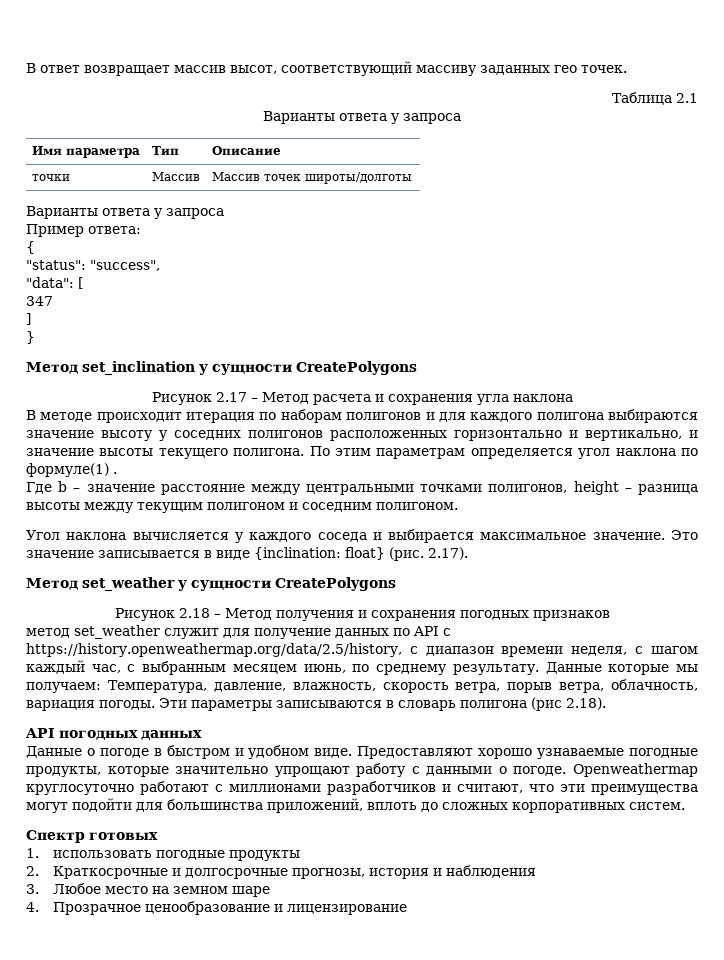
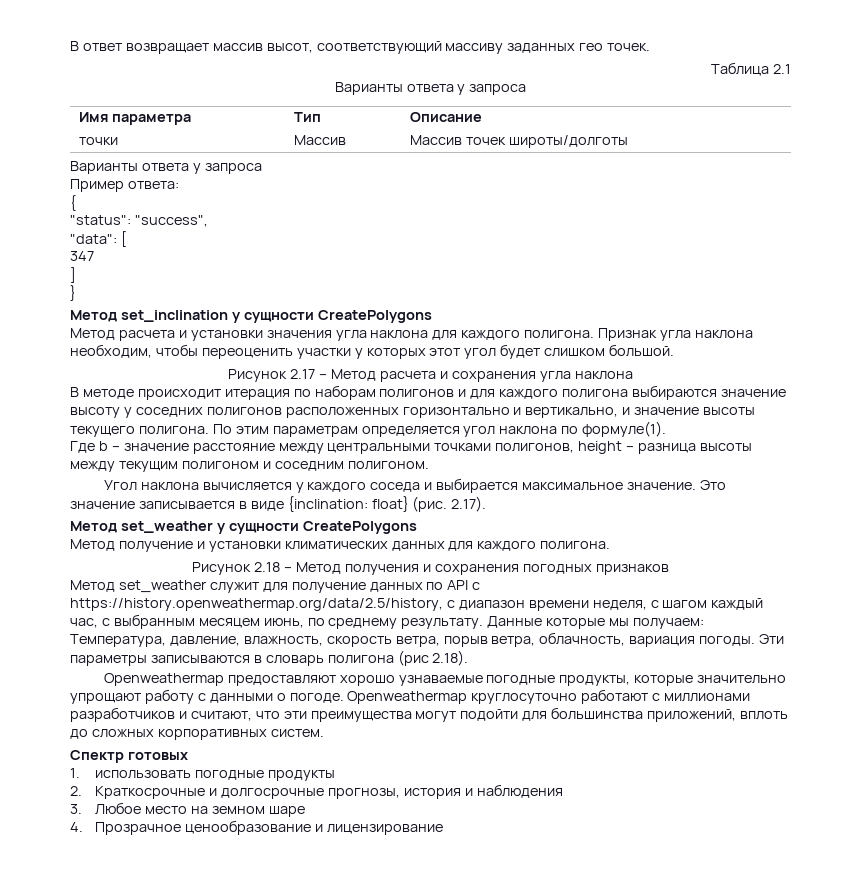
+ Метод расчета и установки значения угла наклона для каждого полигона. Признак угла наклона необходим, чтобы переоценить участки у которых этот угол будет слишком большой.
- По этим параметрам определяется угол наклона по формуле(1) .
+ По этим параметрам определяется угол наклона по формуле(1).
+ Метод получение и установки климатических данных для каждого полигона.
- метод set_weather служит для получение данных по API с https://history.openweathermap.org/data/2.5/history, с диапазон времени неделя, с шагом каждый час, с выбранным месяцем июнь, по среднему результату.
+ Метод set_weather служит для получение данных по API с https://history.openweathermap.org/data/2.5/history, с диапазон времени неделя, с шагом каждый час, с выбранным месяцем июнь, по среднему результату.
- API погодных данных
- Данные о погоде в быстром и удобном виде. Предоставляют хорошо узнаваемые погодные продукты, которые значительно упрощают работу с данными о погоде.
+ Openweathermap предоставляют хорошо узнаваемые погодные продукты, которые значительно упрощают работу с данными о погоде.

